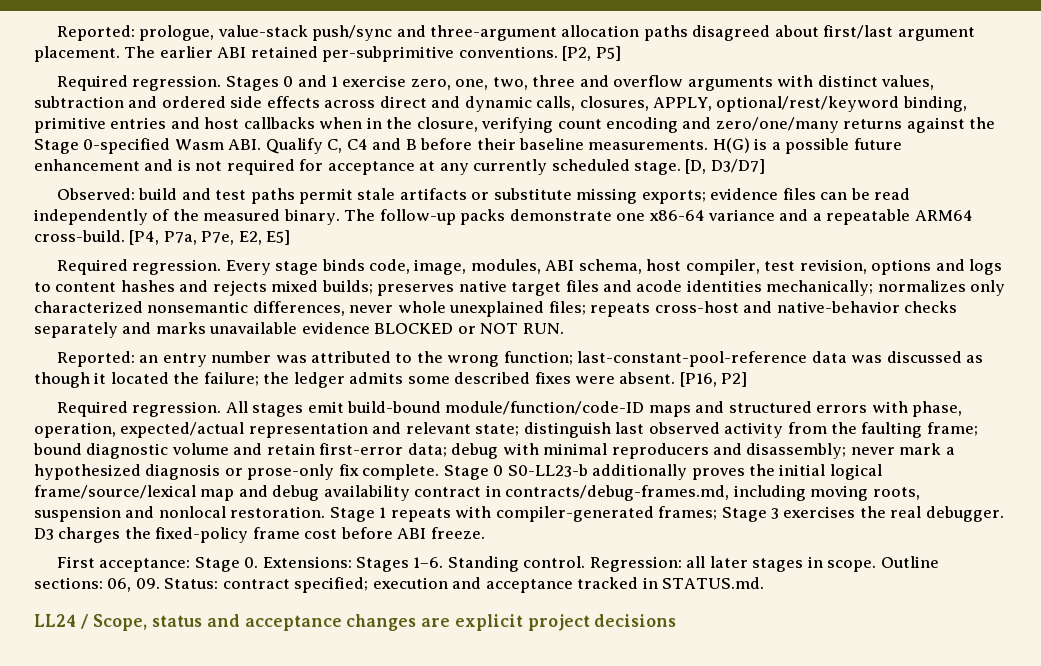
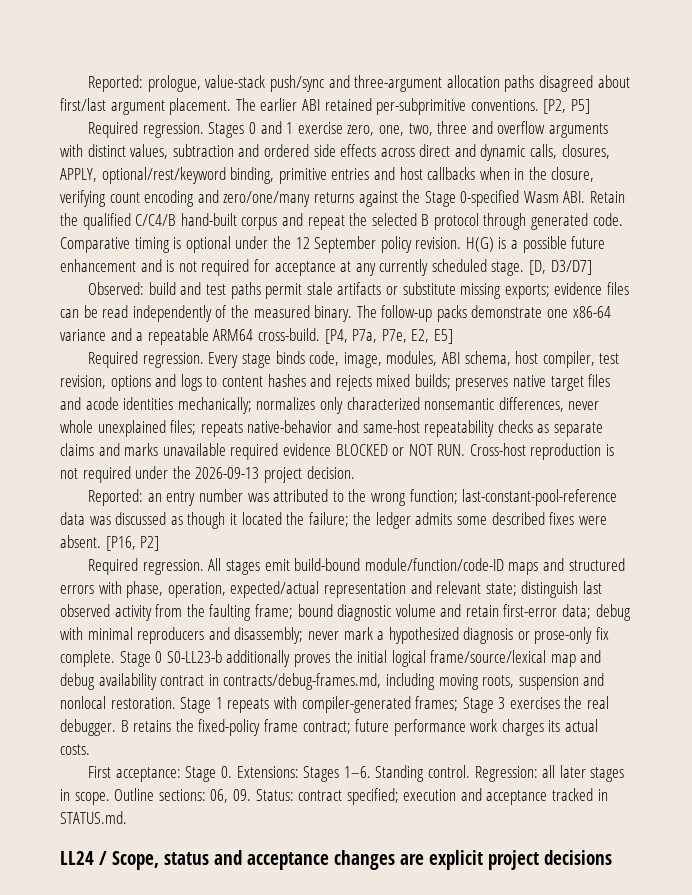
- Stages 0 and 1 exercise zero, one, two, three and overflow arguments with distinct values, subtraction and ordered side effects across direct and dynamic calls, closures, APPLY, optional/rest/keyword binding, primitive entries and host callbacks when in the closure, verifying count encoding and zero/one/many returns against the Stage 0-specified Wasm ABI. Qualify C, C4 and B before their baseline measurements.
+ Stages 0 and 1 exercise zero, one, two, three and overflow arguments with distinct values, subtraction and ordered side effects across direct and dynamic calls, closures, APPLY, optional/rest/keyword binding, primitive entries and host callbacks when in the closure, verifying count encoding and zero/one/many returns against the Stage 0-specified Wasm ABI. Retain the qualified C/C4/B hand-built corpus and repeat the selected B protocol through generated code. Comparative timing is optional under the 12 September policy revision.
- Every stage binds code, image, modules, ABI schema, host compiler, test revision, options and logs to content hashes and rejects mixed builds; preserves native target files and acode identities mechanically; normalizes only characterized nonsemantic differences, never whole unexplained files; repeats cross-host and native-behavior checks separately and marks unavailable evidence BLOCKED or NOT RUN.
+ Every stage binds code, image, modules, ABI schema, host compiler, test revision, options and logs to content hashes and rejects mixed builds; preserves native target files and acode identities mechanically; normalizes only characterized nonsemantic differences, never whole unexplained files; repeats native-behavior and same-host repeatability checks as separate claims and marks unavailable required evidence BLOCKED or NOT RUN. Cross-host reproduction is not required under the 2026-09-13 project decision.
- D3 charges the fixed-policy frame cost before ABI freeze.
+ B retains the fixed-policy frame contract; future performance work charges its actual costs.

